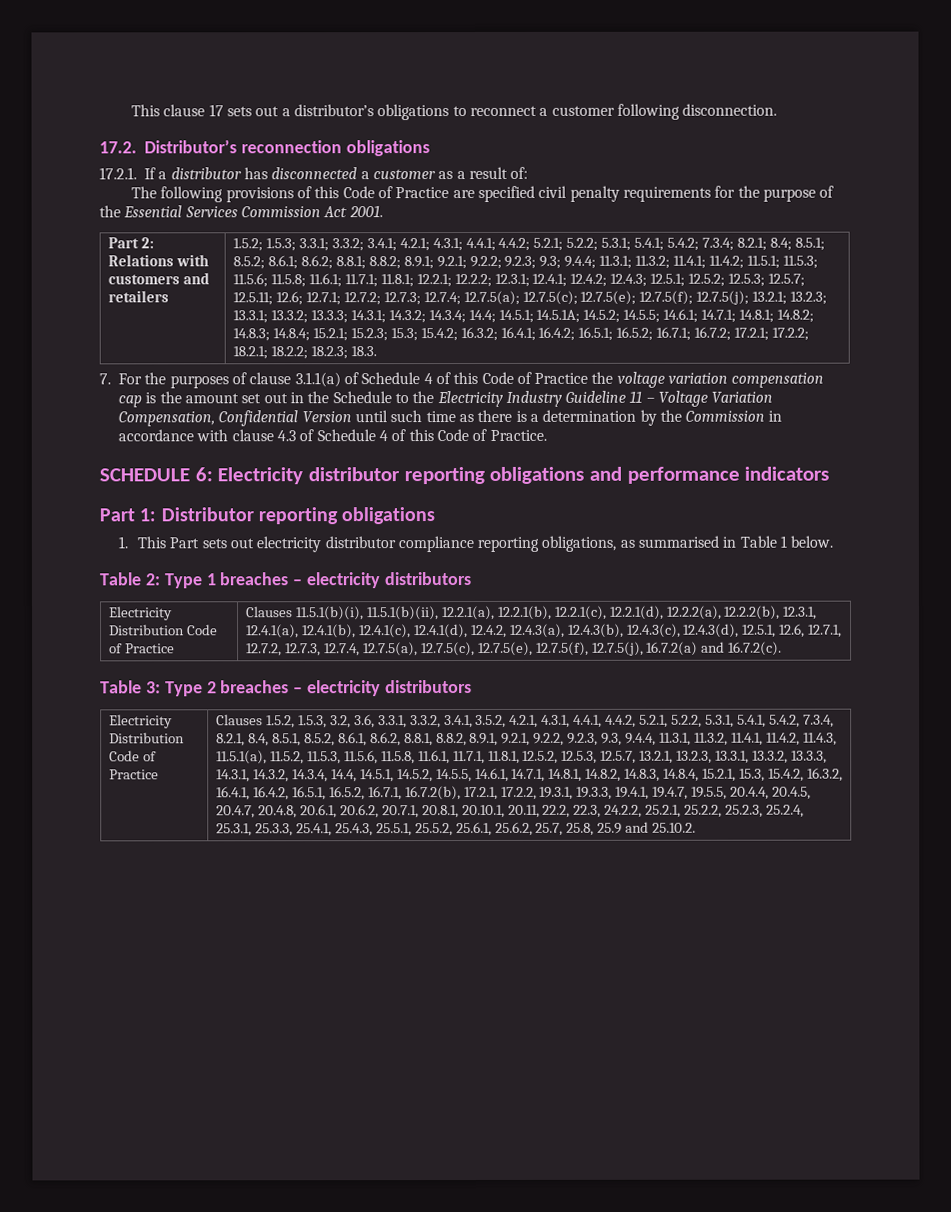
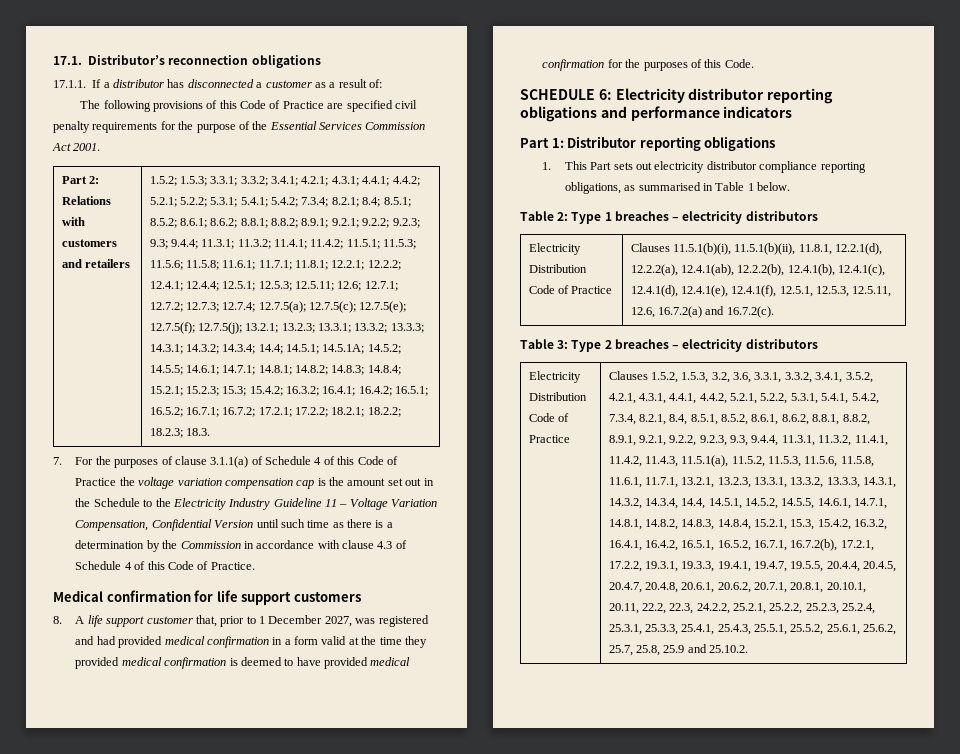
- This clause 17 sets out a distributor’s obligations to reconnect a customer following disconnection.
- 17.2. Distributor’s reconnection obligations
+ 17.1. Distributor’s reconnection obligations
- 17.2.1. If a distributor has disconnected a customer as a result of:
+ 17.1.1. If a distributor has disconnected a customer as a result of:
- 12.3.1; 12.4.1; 12.4.2; 12.4.3; 12.5.1; 12.5.2; 12.5.3; 12.5.7;
+ 12.4.1; 12.4.4; 12.5.1; 12.5.3;
+ Medical confirmation for life support customers
+ 8. A life support customer that, prior to 1 December 2027, was registered and had provided medical confirmation in a form valid at the time they provided medical confirmation is deemed to have provided medical confirmation for the purposes of this Code.
- Electricity Distribution Code of Practice | Clauses 11.5.1(b)(i), 11.5.1(b)(ii), 12.2.1(a), 12.2.1(b), 12.2.1(c), 12.2.1(d), 12.2.2(a), 12.2.2(b), 12.3.1, 12.4.1(a), 12.4.1(b), 12.4.1(c), 12.4.1(d), 12.4.2, 12.4.3(a), 12.4.3(b), 12.4.3(c), 12.4.3(d), 12.5.1, 12.6, 12.7.1, 12.7.2, 12.7.3, 12.7.4, 12.7.5(a), 12.7.5(c), 12.7.5(e), 12.7.5(f), 12.7.5(j), 16.7.2(a) and 16.7.2(c).
+ Electricity Distribution Code of Practice | Clauses 11.5.1(b)(i), 11.5.1(b)(ii), 11.8.1, 12.2.1(d), 12.2.2(a), 12.4.1(ab), 12.2.2(b), 12.4.1(b), 12.4.1(c), 12.4.1(d), 12.4.1(e), 12.4.1(f), 12.5.1, 12.5.3, 12.5.11, 12.6, 16.7.2(a) and 16.7.2(c).
- Clauses 1.5.2, 1.5.3, 3.2, 3.6, 3.3.1, 3.3.2, 3.4.1, 3.5.2, 4.2.1, 4.3.1, 4.4.1, 4.4.2, 5.2.1, 5.2.2, 5.3.1, 5.4.1, 5.4.2, 7.3.4, 8.2.1, 8.4, 8.5.1, 8.5.2, 8.6.1, 8.6.2, 8.8.1, 8.8.2, 8.9.1, 9.2.1, 9.2.2, 9.2.3, 9.3, 9.4.4, 11.3.1, 11.3.2, 11.4.1, 11.4.2, 11.4.3, 11.5.1(a), 11.5.2, 11.5.3, 11.5.6, 11.5.8, 11.6.1, 11.7.1, 11.8.1, 12.5.2, 12.5.3, 12.5.7, 13.2.1, 13.2.3, 13.3.1, 13.3.2, 13.3.3, 14.3.1, 14.3.2, 14.3.4, 14.4, 14.5.1, 14.5.2, 14.5.5, 14.6.1, 14.7.1, 14.8.1, 14.8.2, 14.8.3, 14.8.4, 15.2.1, 15.3, 15.4.2, 16.3.2, 16.4.1, 16.4.2, 16.5.1, 16.5.2, 16.7.1, 16.7.2(b), 17.2.1, 17.2.2, 19.3.1, 19.3.3, 19.4.1, 19.4.7, 19.5.5, 20.4.4, 20.4.5, 20.4.7, 20.4.8, 20.6.1, 20.6.2, 20.7.1, 20.8.1, 20.10.1, 20.11, 22.2, 22.3, 24.2.2, 25.2.1, 25.2.2, 25.2.3, 25.2.4, 25.3.1, 25.3.3, 25.4.1, 25.4.3, 25.5.1, 25.5.2, 25.6.1, 25.6.2, 25.7, 25.8, 25.9 and 25.10.2.
+ Clauses 1.5.2, 1.5.3, 3.2, 3.6, 3.3.1, 3.3.2, 3.4.1, 3.5.2, 4.2.1, 4.3.1, 4.4.1, 4.4.2, 5.2.1, 5.2.2, 5.3.1, 5.4.1, 5.4.2, 7.3.4, 8.2.1, 8.4, 8.5.1, 8.5.2, 8.6.1, 8.6.2, 8.8.1, 8.8.2, 8.9.1, 9.2.1, 9.2.2, 9.2.3, 9.3, 9.4.4, 11.3.1, 11.3.2, 11.4.1, 11.4.2, 11.4.3, 11.5.1(a), 11.5.2, 11.5.3, 11.5.6, 11.5.8, 11.6.1, 11.7.1, 13.2.1, 13.2.3, 13.3.1, 13.3.2, 13.3.3, 14.3.1, 14.3.2, 14.3.4, 14.4, 14.5.1, 14.5.2, 14.5.5, 14.6.1, 14.7.1, 14.8.1, 14.8.2, 14.8.3, 14.8.4, 15.2.1, 15.3, 15.4.2, 16.3.2, 16.4.1, 16.4.2, 16.5.1, 16.5.2, 16.7.1, 16.7.2(b), 17.2.1, 17.2.2, 19.3.1, 19.3.3, 19.4.1, 19.4.7, 19.5.5, 20.4.4, 20.4.5, 20.4.7, 20.4.8, 20.6.1, 20.6.2, 20.7.1, 20.8.1, 20.10.1, 20.11, 22.2, 22.3, 24.2.2, 25.2.1, 25.2.2, 25.2.3, 25.2.4, 25.3.1, 25.3.3, 25.4.1, 25.4.3, 25.5.1, 25.5.2, 25.6.1, 25.6.2, 25.7, 25.8, 25.9 and 25.10.2.

